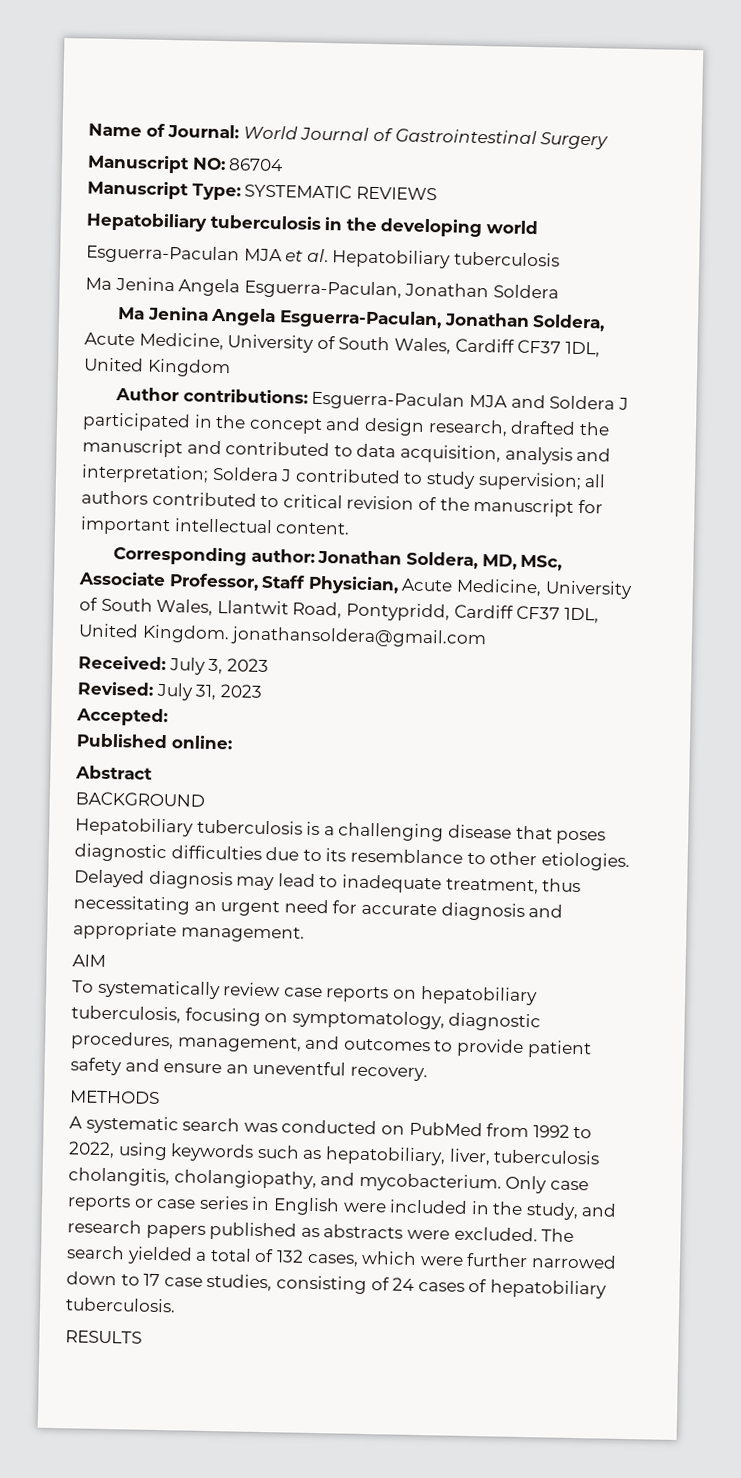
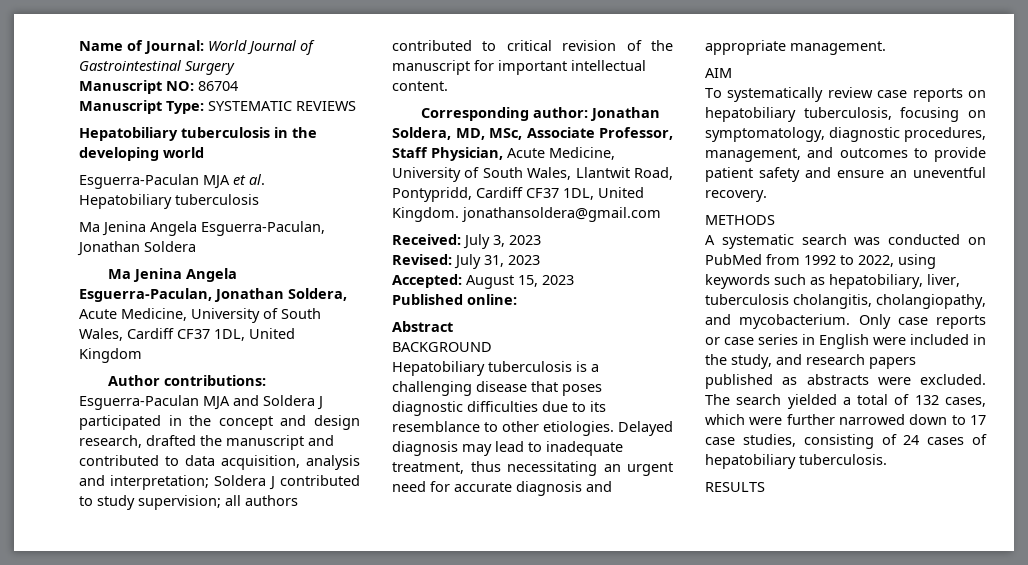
- Accepted:
+ Accepted: August 15, 2023

